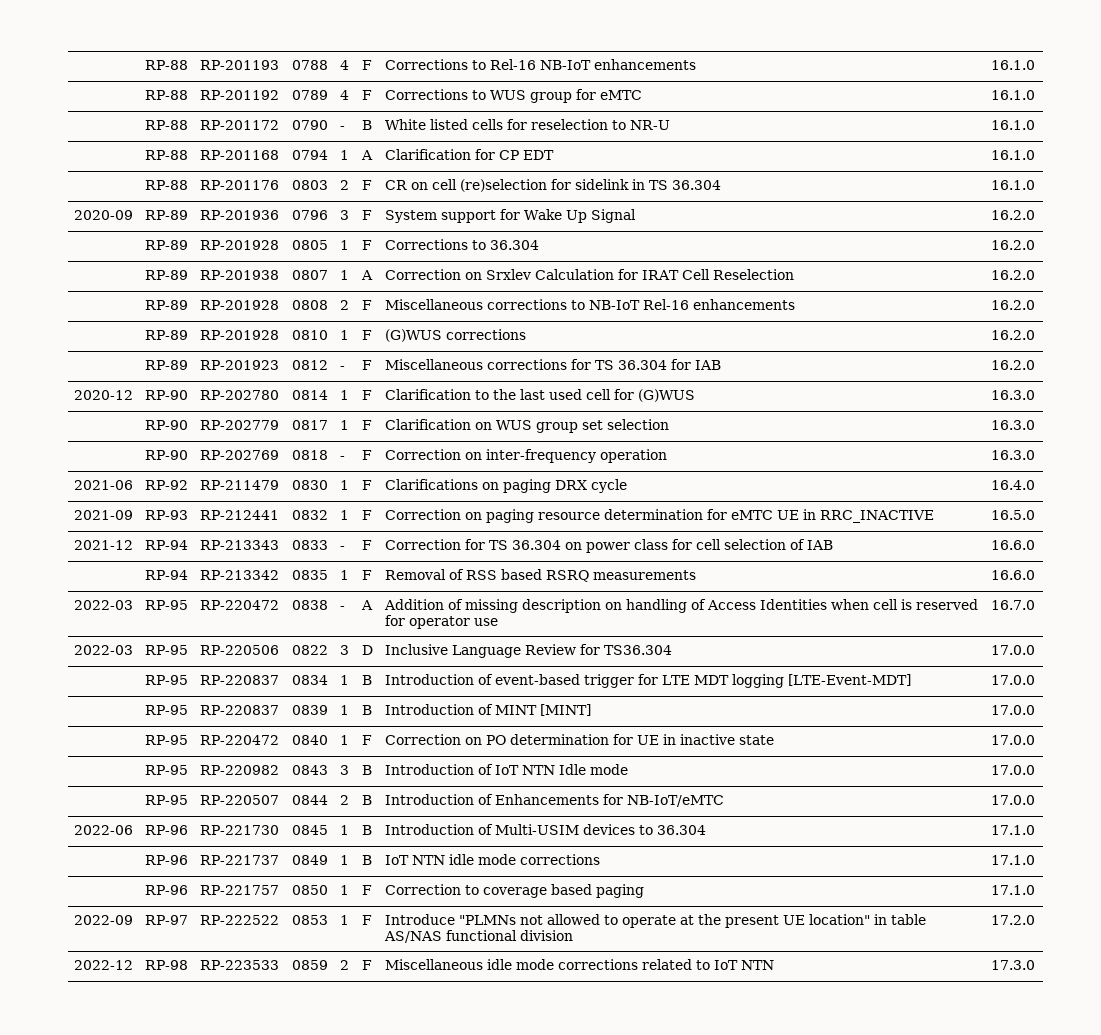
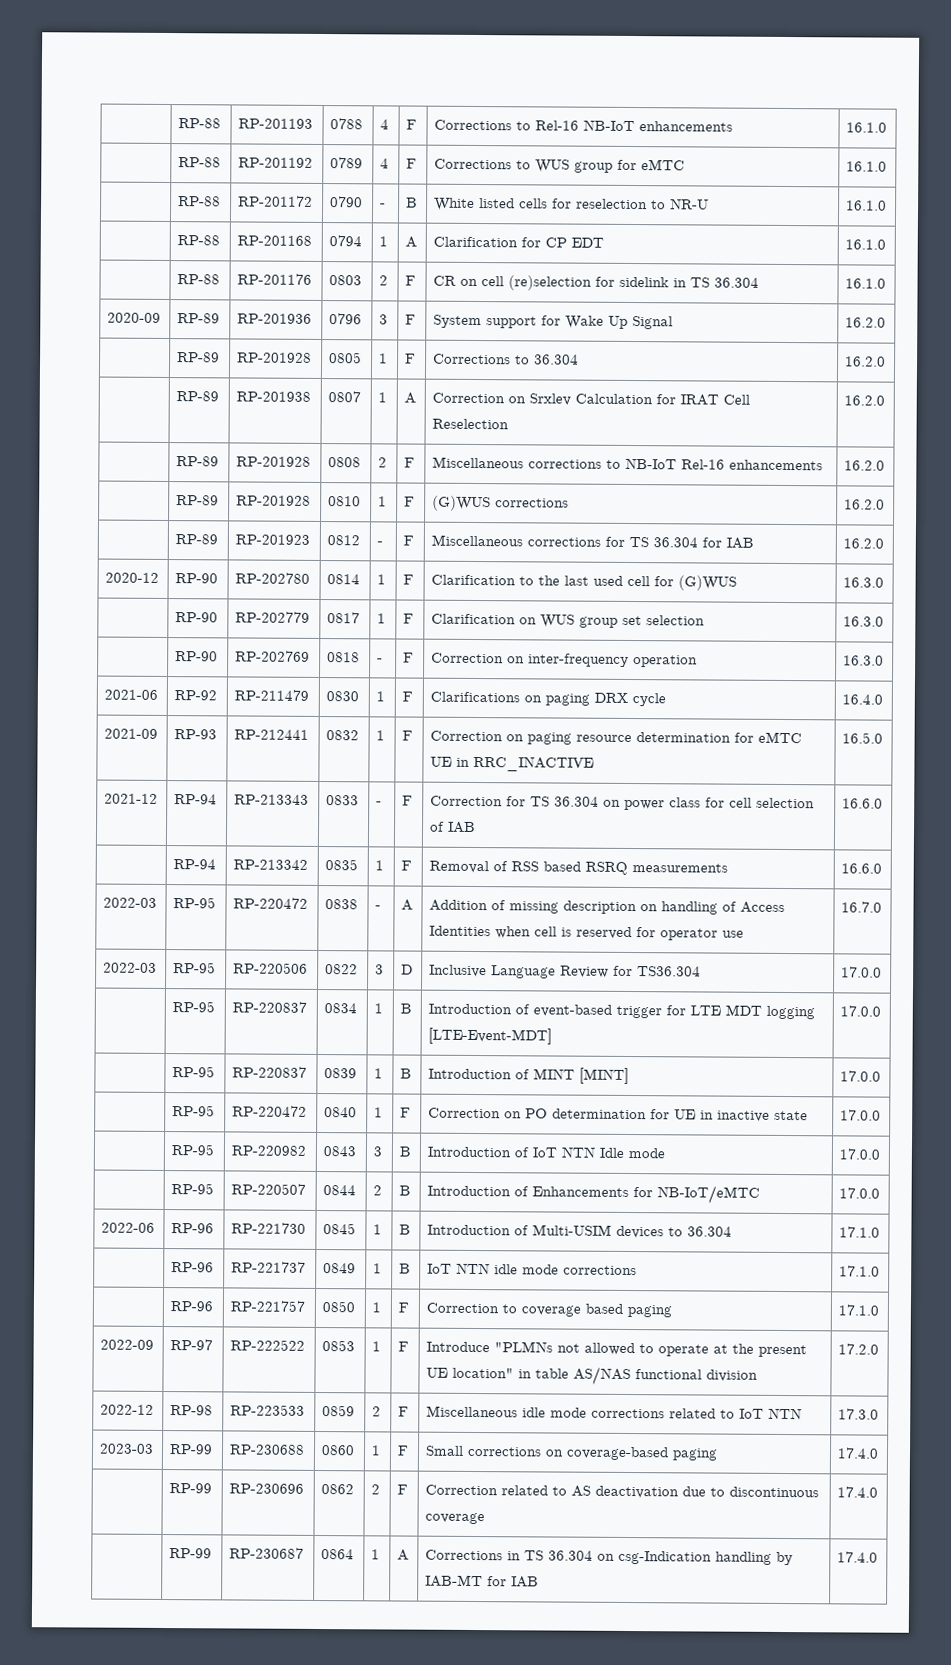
+ 2023-03 | RP-99 | RP-230688 | 0860 | 1 | F | Small corrections on coverage-based paging | 17.4.0
+ | RP-99 | RP-230696 | 0862 | 2 | F | Correction related to AS deactivation due to discontinuous coverage | 17.4.0
+ | RP-99 | RP-230687 | 0864 | 1 | A | Corrections in TS 36.304 on csg-Indication handling by IAB-MT for IAB | 17.4.0

